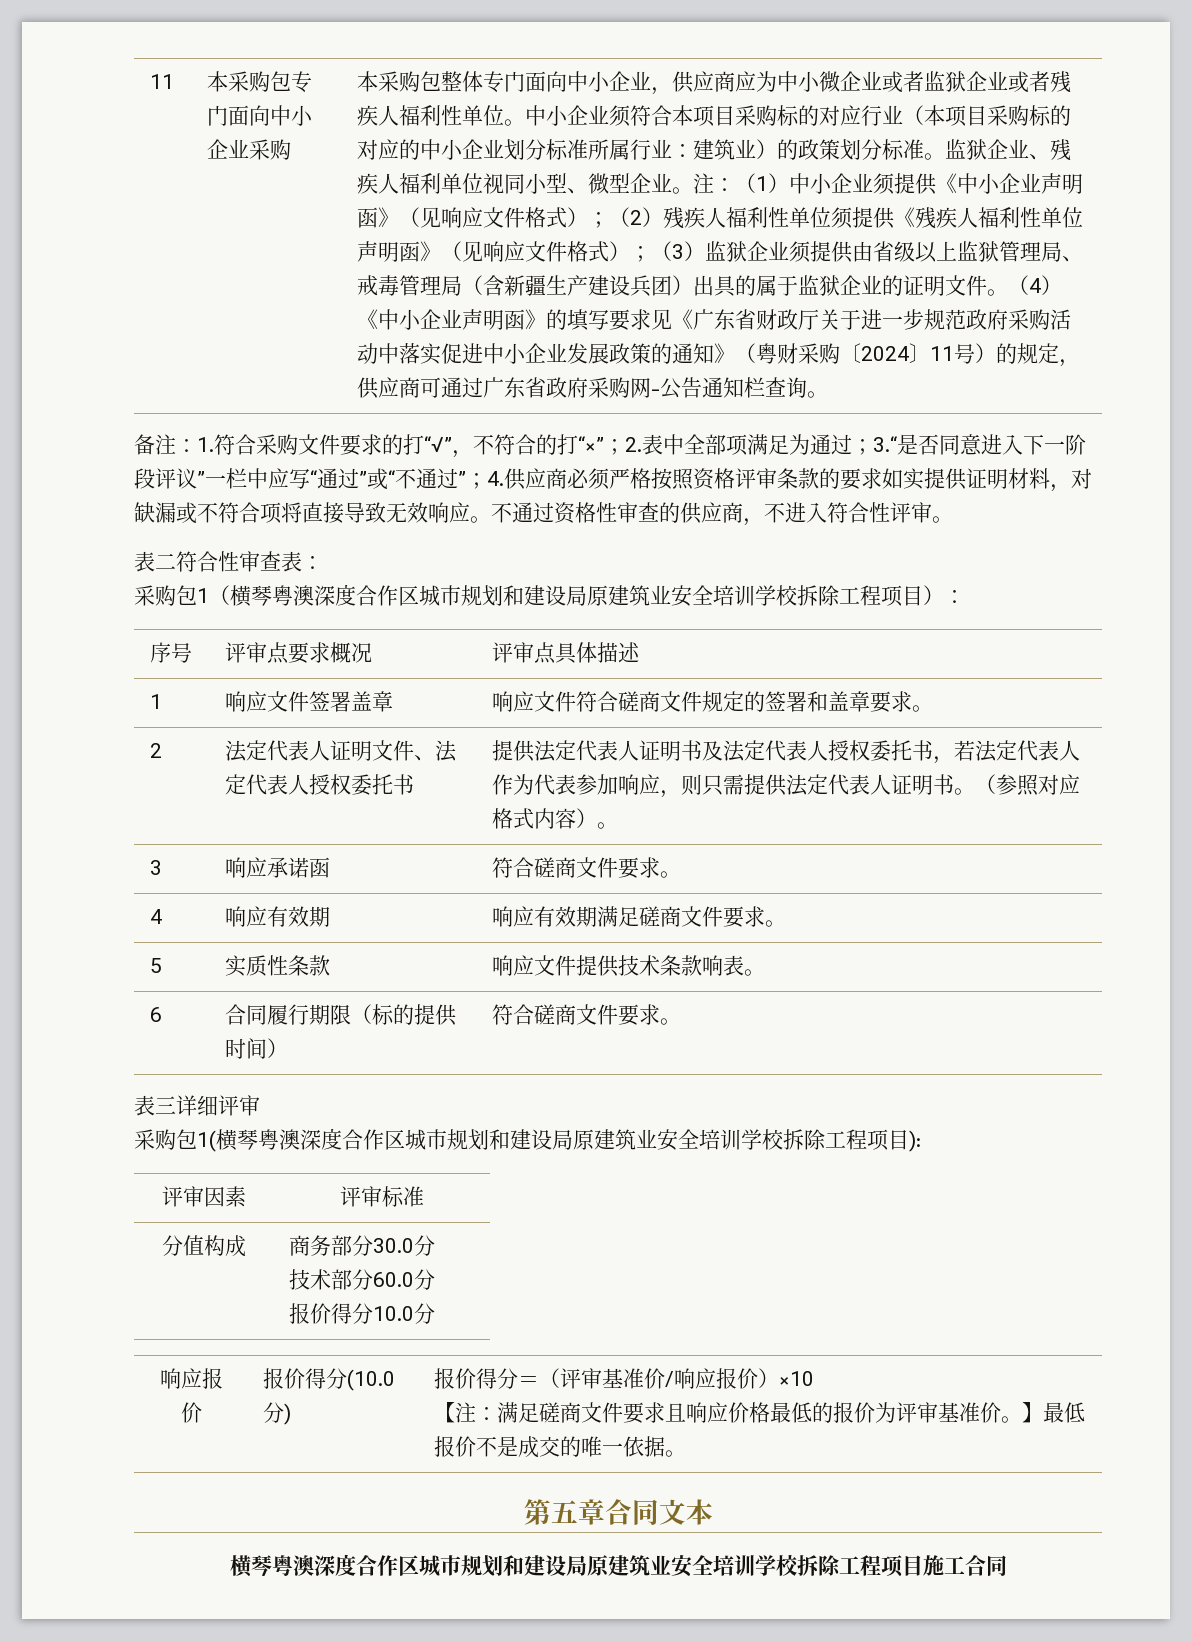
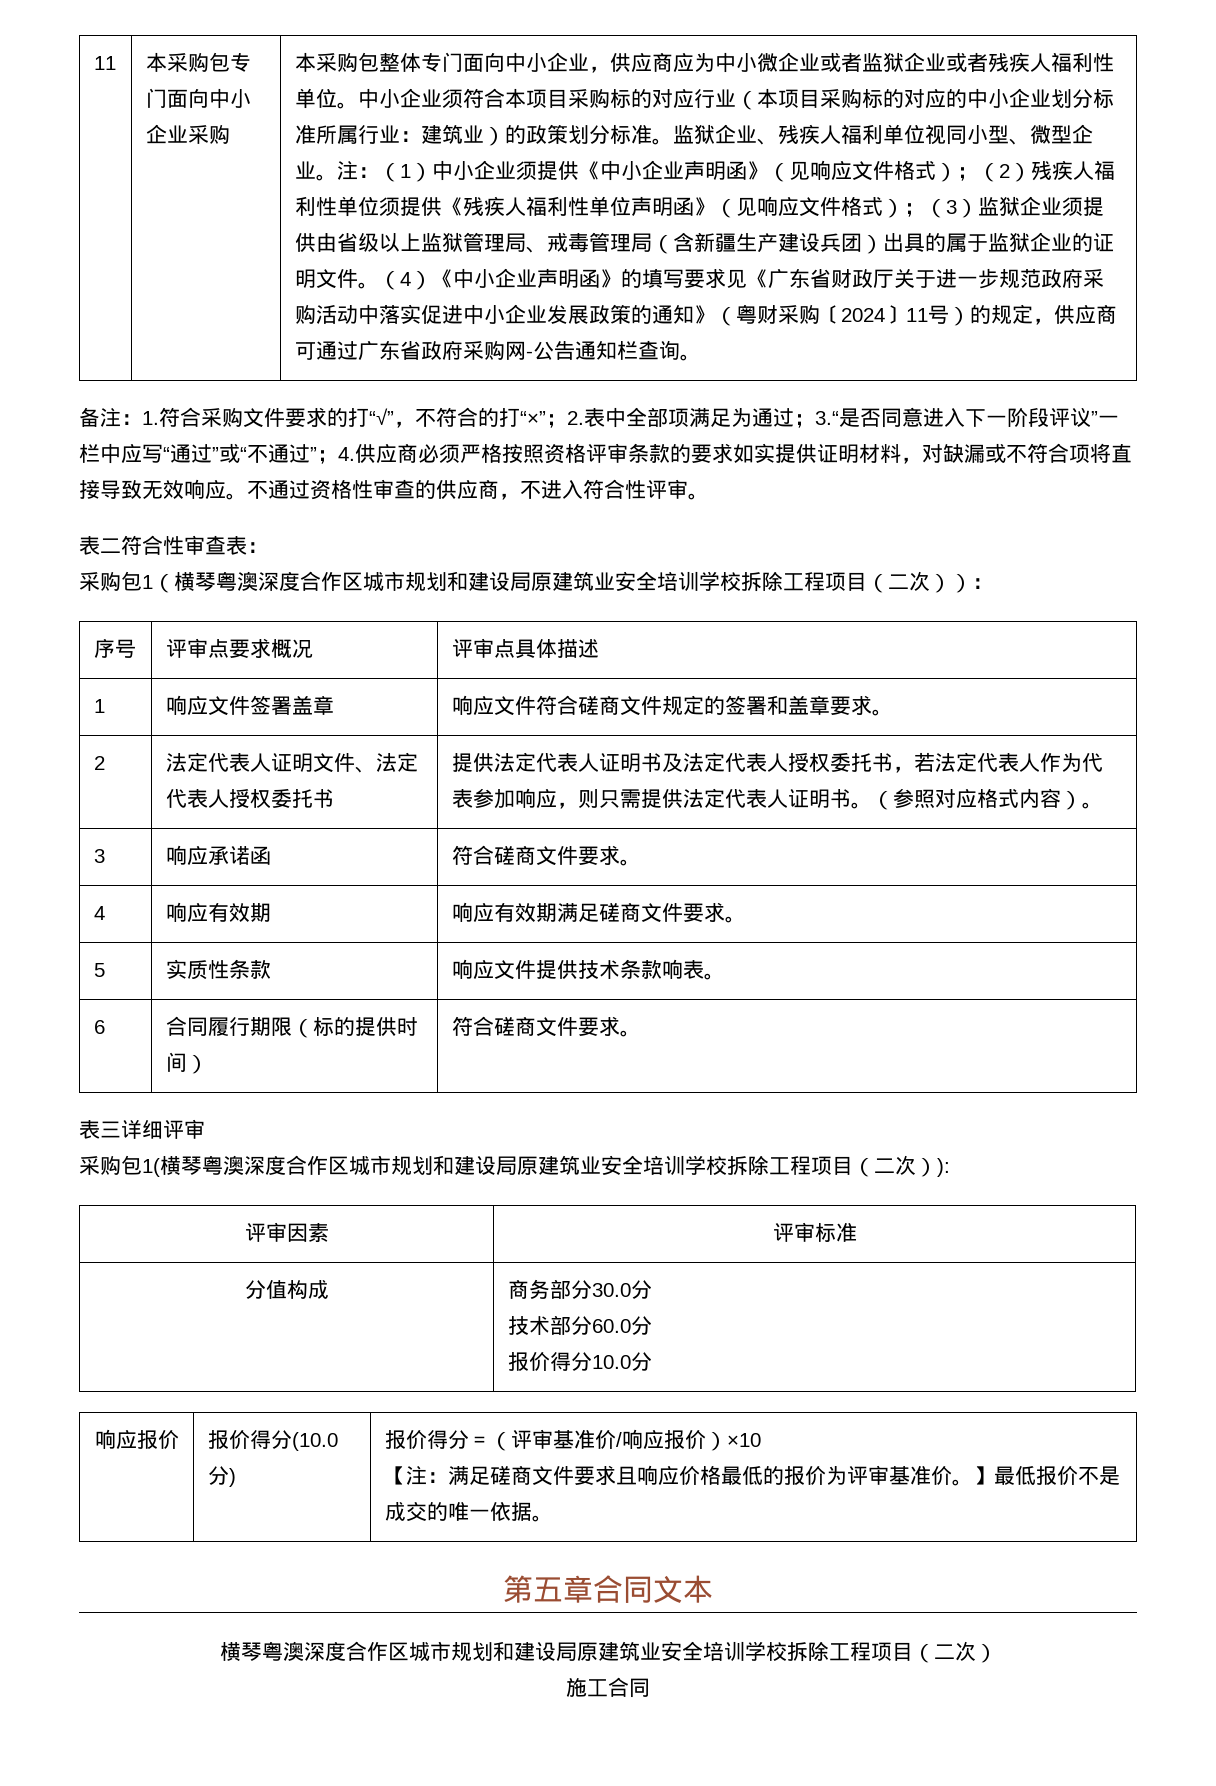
- 采购包1（横琴粤澳深度合作区城市规划和建设局原建筑业安全培训学校拆除工程项目）：
+ 采购包1（横琴粤澳深度合作区城市规划和建设局原建筑业安全培训学校拆除工程项目（二次））：
- 采购包1(横琴粤澳深度合作区城市规划和建设局原建筑业安全培训学校拆除工程项目):
+ 采购包1(横琴粤澳深度合作区城市规划和建设局原建筑业安全培训学校拆除工程项目（二次）):
  第五章合同文本
- 横琴粤澳深度合作区城市规划和建设局原建筑业安全培训学校拆除工程项目施工合同
+ 横琴粤澳深度合作区城市规划和建设局原建筑业安全培训学校拆除工程项目（二次）
+ 施工合同

